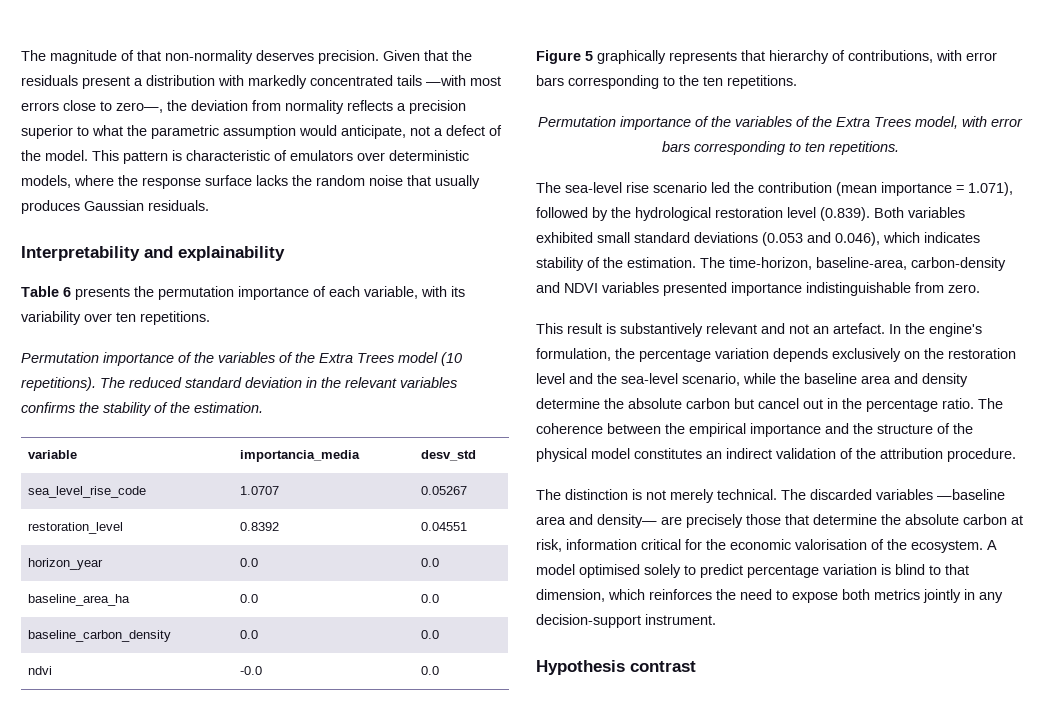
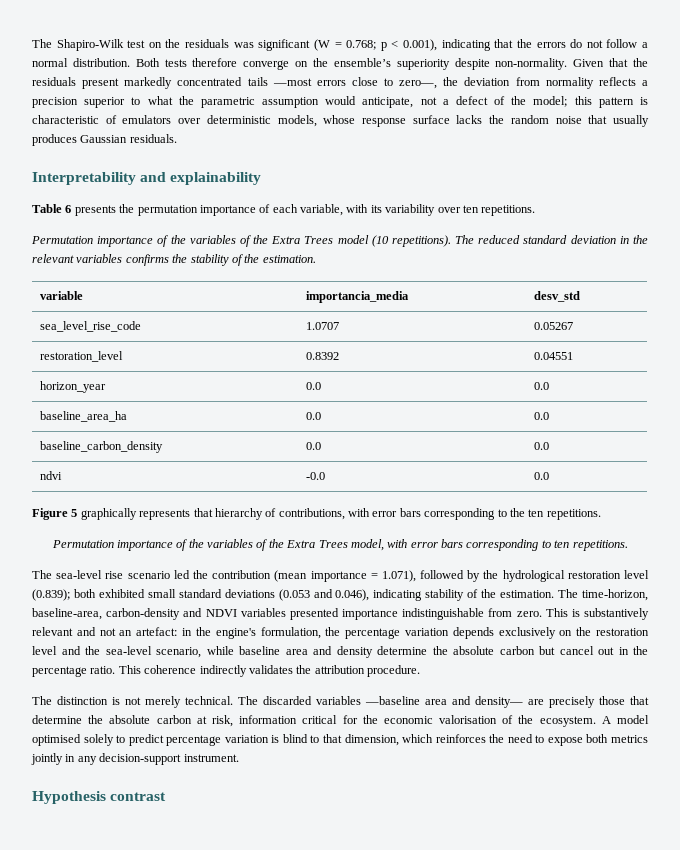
- The magnitude of that non-normality deserves precision.
+ The Shapiro-Wilk test on the residuals was significant (W = 0.768; p < 0.001), indicating that the errors do not follow a normal distribution. Both tests therefore converge on the ensemble’s superiority despite non-normality.
- Given that the residuals present a distribution with markedly concentrated tails —with most errors close to zero—, the deviation from normality reflects a precision superior to what the parametric assumption would anticipate, not a defect of the model. This pattern is characteristic of emulators over deterministic models, where the response surface lacks the random noise that usually produces Gaussian residuals.
+ Given that the residuals present markedly concentrated tails —most errors close to zero—, the deviation from normality reflects a precision superior to what the parametric assumption would anticipate, not a defect of the model; this pattern is characteristic of emulators over deterministic models, whose response surface lacks the random noise that usually produces Gaussian residuals.
- The sea-level rise scenario led the contribution (mean importance = 1.071), followed by the hydrological restoration level (0.839). Both variables exhibited small standard deviations (0.053 and 0.046), which indicates stability of the estimation.
+ The sea-level rise scenario led the contribution (mean importance = 1.071), followed by the hydrological restoration level (0.839); both exhibited small standard deviations (0.053 and 0.046), indicating stability of the estimation.
- The time-horizon, baseline-area, carbon-density and NDVI variables presented importance indistinguishable from zero.
- This result is substantively relevant and not an artefact. In the engine's formulation, the percentage variation depends exclusively on the restoration level and the sea-level scenario, while the baseline area and density determine the absolute carbon but cancel out in the percentage ratio.
+ The time-horizon, baseline-area, carbon-density and NDVI variables presented importance indistinguishable from zero. This is substantively relevant and not an artefact: in the engine's formulation, the percentage variation depends exclusively on the restoration level and the sea-level scenario, while baseline area and density determine the absolute carbon but cancel out in the percentage ratio.
- The coherence between the empirical importance and the structure of the physical model constitutes an indirect validation of the attribution procedure.
+ This coherence indirectly validates the attribution procedure.

